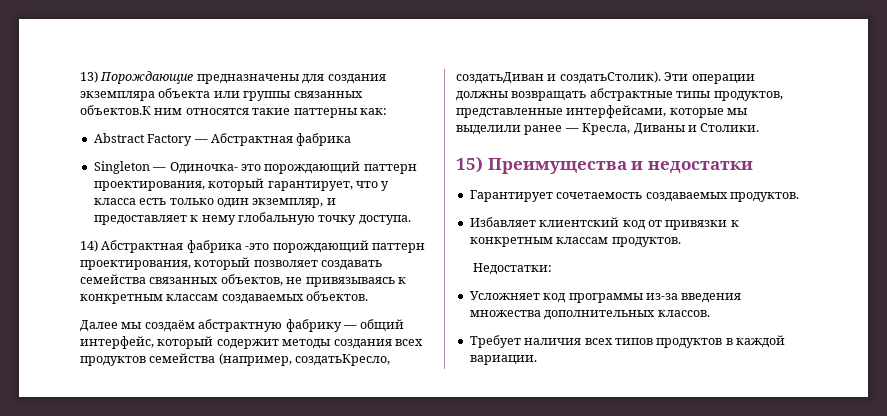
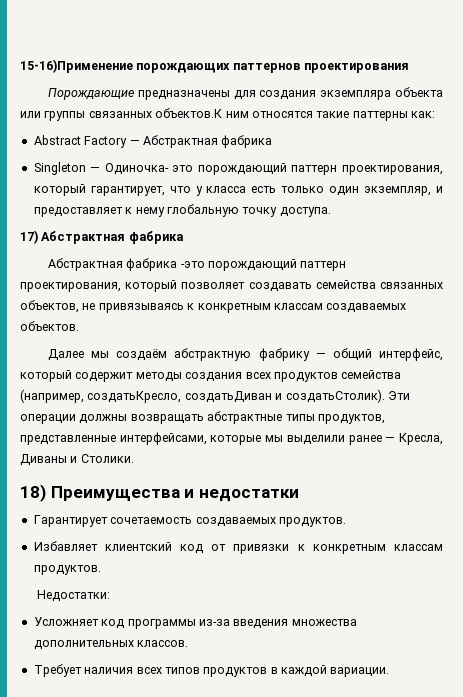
- 13) Порождающие предназначены для создания экземпляра объекта или группы связанных объектов.К ним относятся такие паттерны как:
+ 15-16)Применение порождающих паттернов проектирования
+ Порождающие предназначены для создания экземпляра объекта или группы связанных объектов.К ним относятся такие паттерны как:
- 14) Абстрактная фабрика -это порождающий паттерн проектирования, который позволяет создавать семейства связанных объектов, не привязываясь к конкретным классам создаваемых объектов.
+ 17) Абстрактная фабрика
+ Абстрактная фабрика -это порождающий паттерн проектирования, который позволяет создавать семейства связанных объектов, не привязываясь к конкретным классам создаваемых объектов.
- 15) Преимущества и недостатки
+ 18) Преимущества и недостатки

